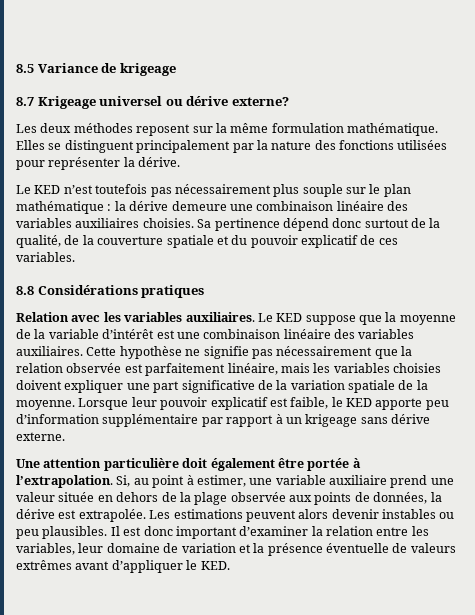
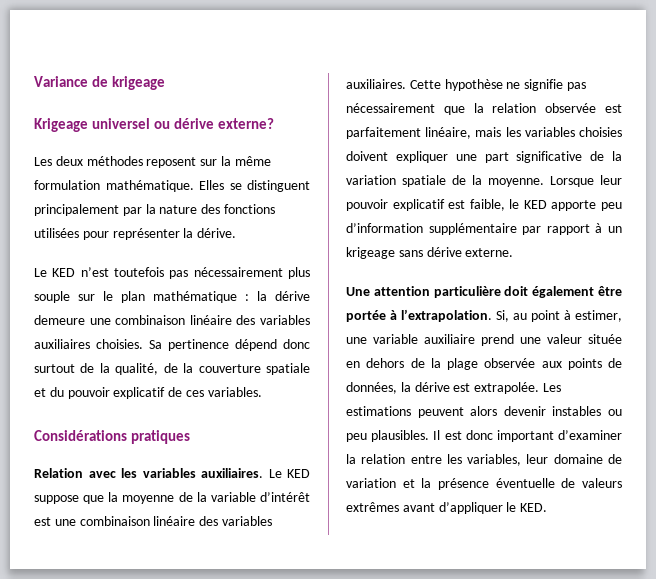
- 8.5 Variance de krigeage
+ Variance de krigeage
- 8.7 Krigeage universel ou dérive externe?
+ Krigeage universel ou dérive externe?
- 8.8 Considérations pratiques
+ Considérations pratiques

